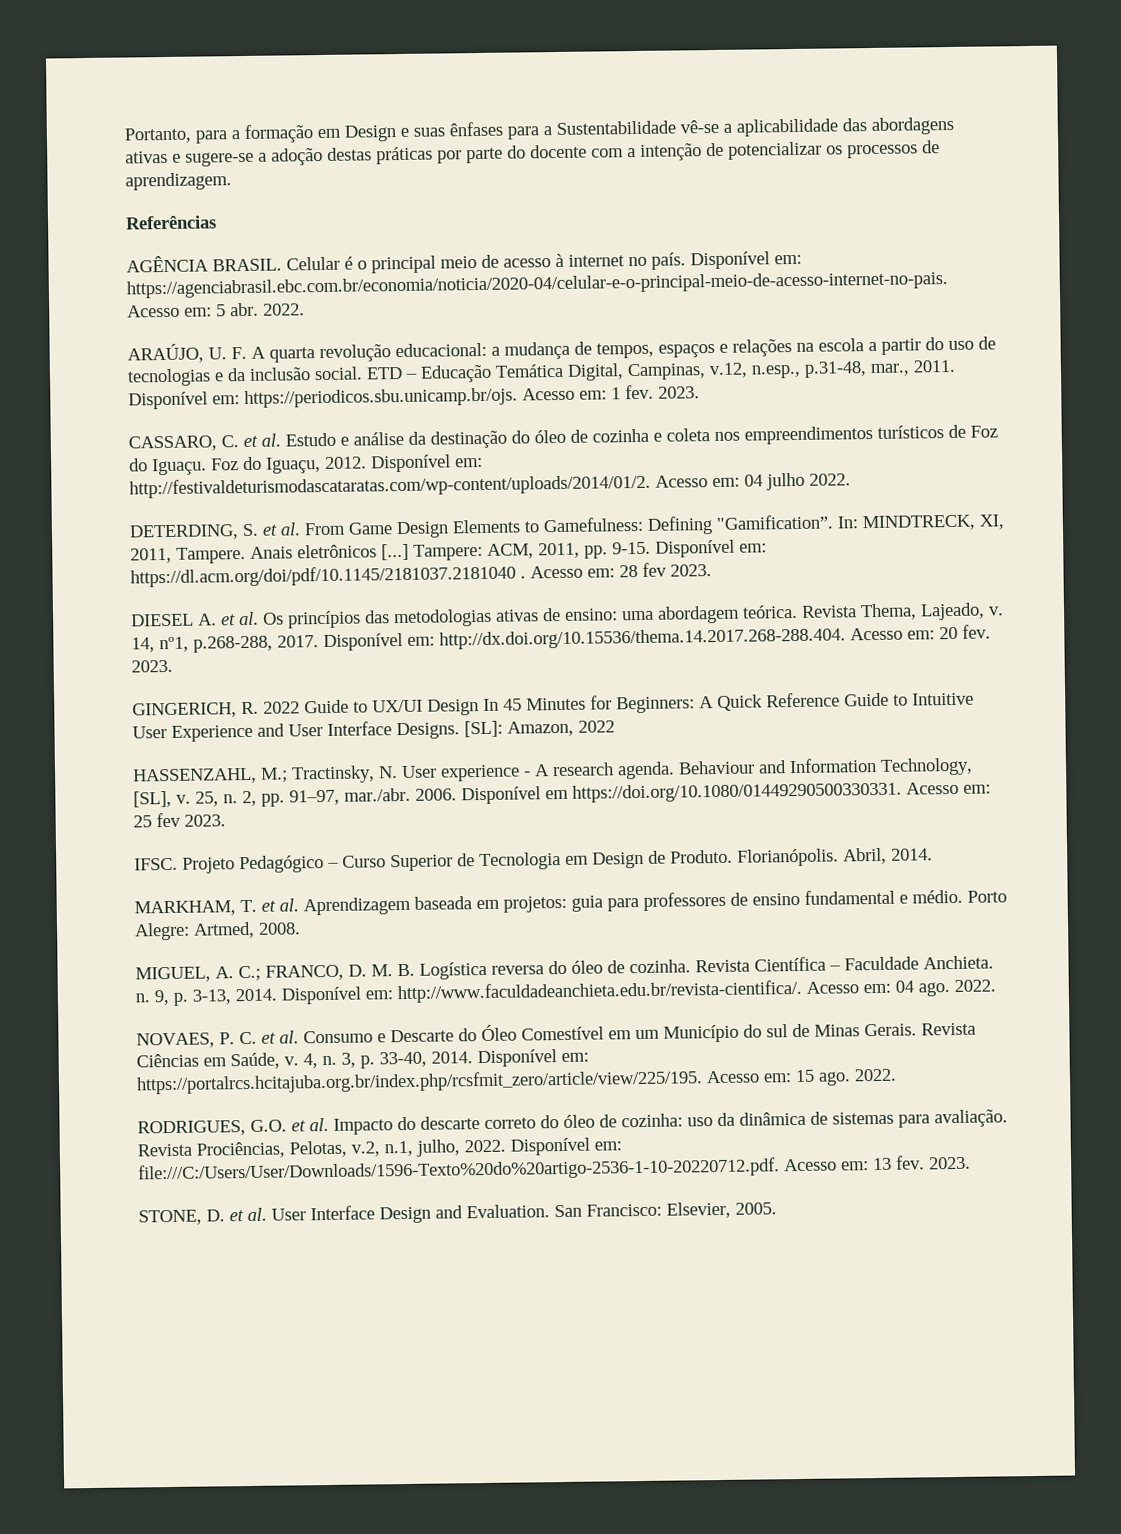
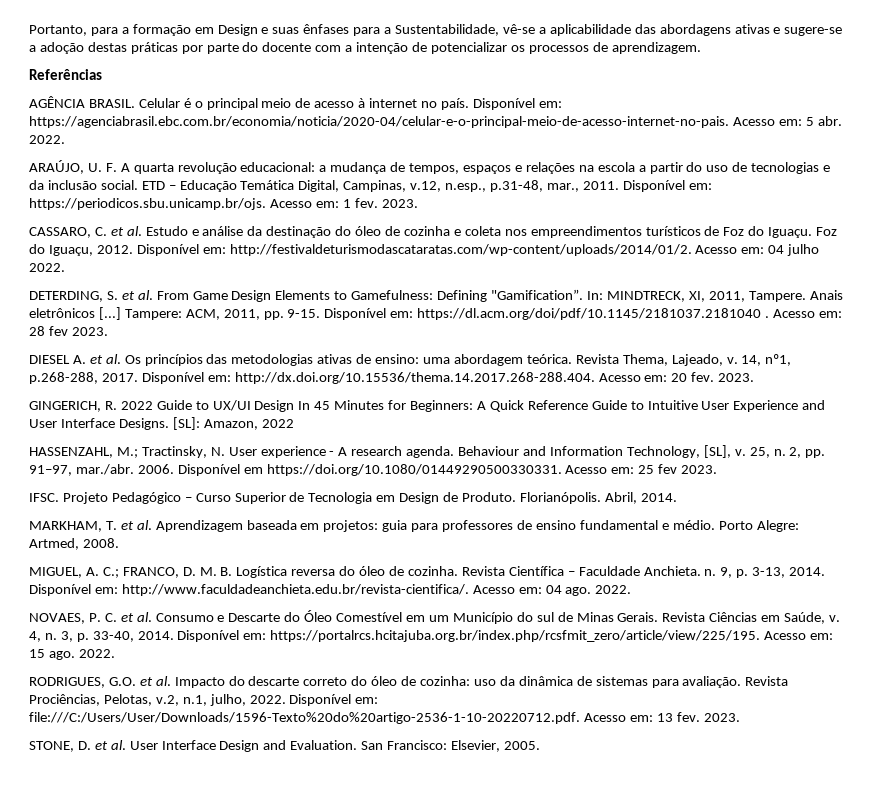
- Portanto, para a formação em Design e suas ênfases para a Sustentabilidade vê-se a aplicabilidade das abordagens ativas e sugere-se a adoção destas práticas por parte do docente com a intenção de potencializar os processos de aprendizagem.
+ Portanto, para a formação em Design e suas ênfases para a Sustentabilidade, vê-se a aplicabilidade das abordagens ativas e sugere-se a adoção destas práticas por parte do docente com a intenção de potencializar os processos de aprendizagem.

